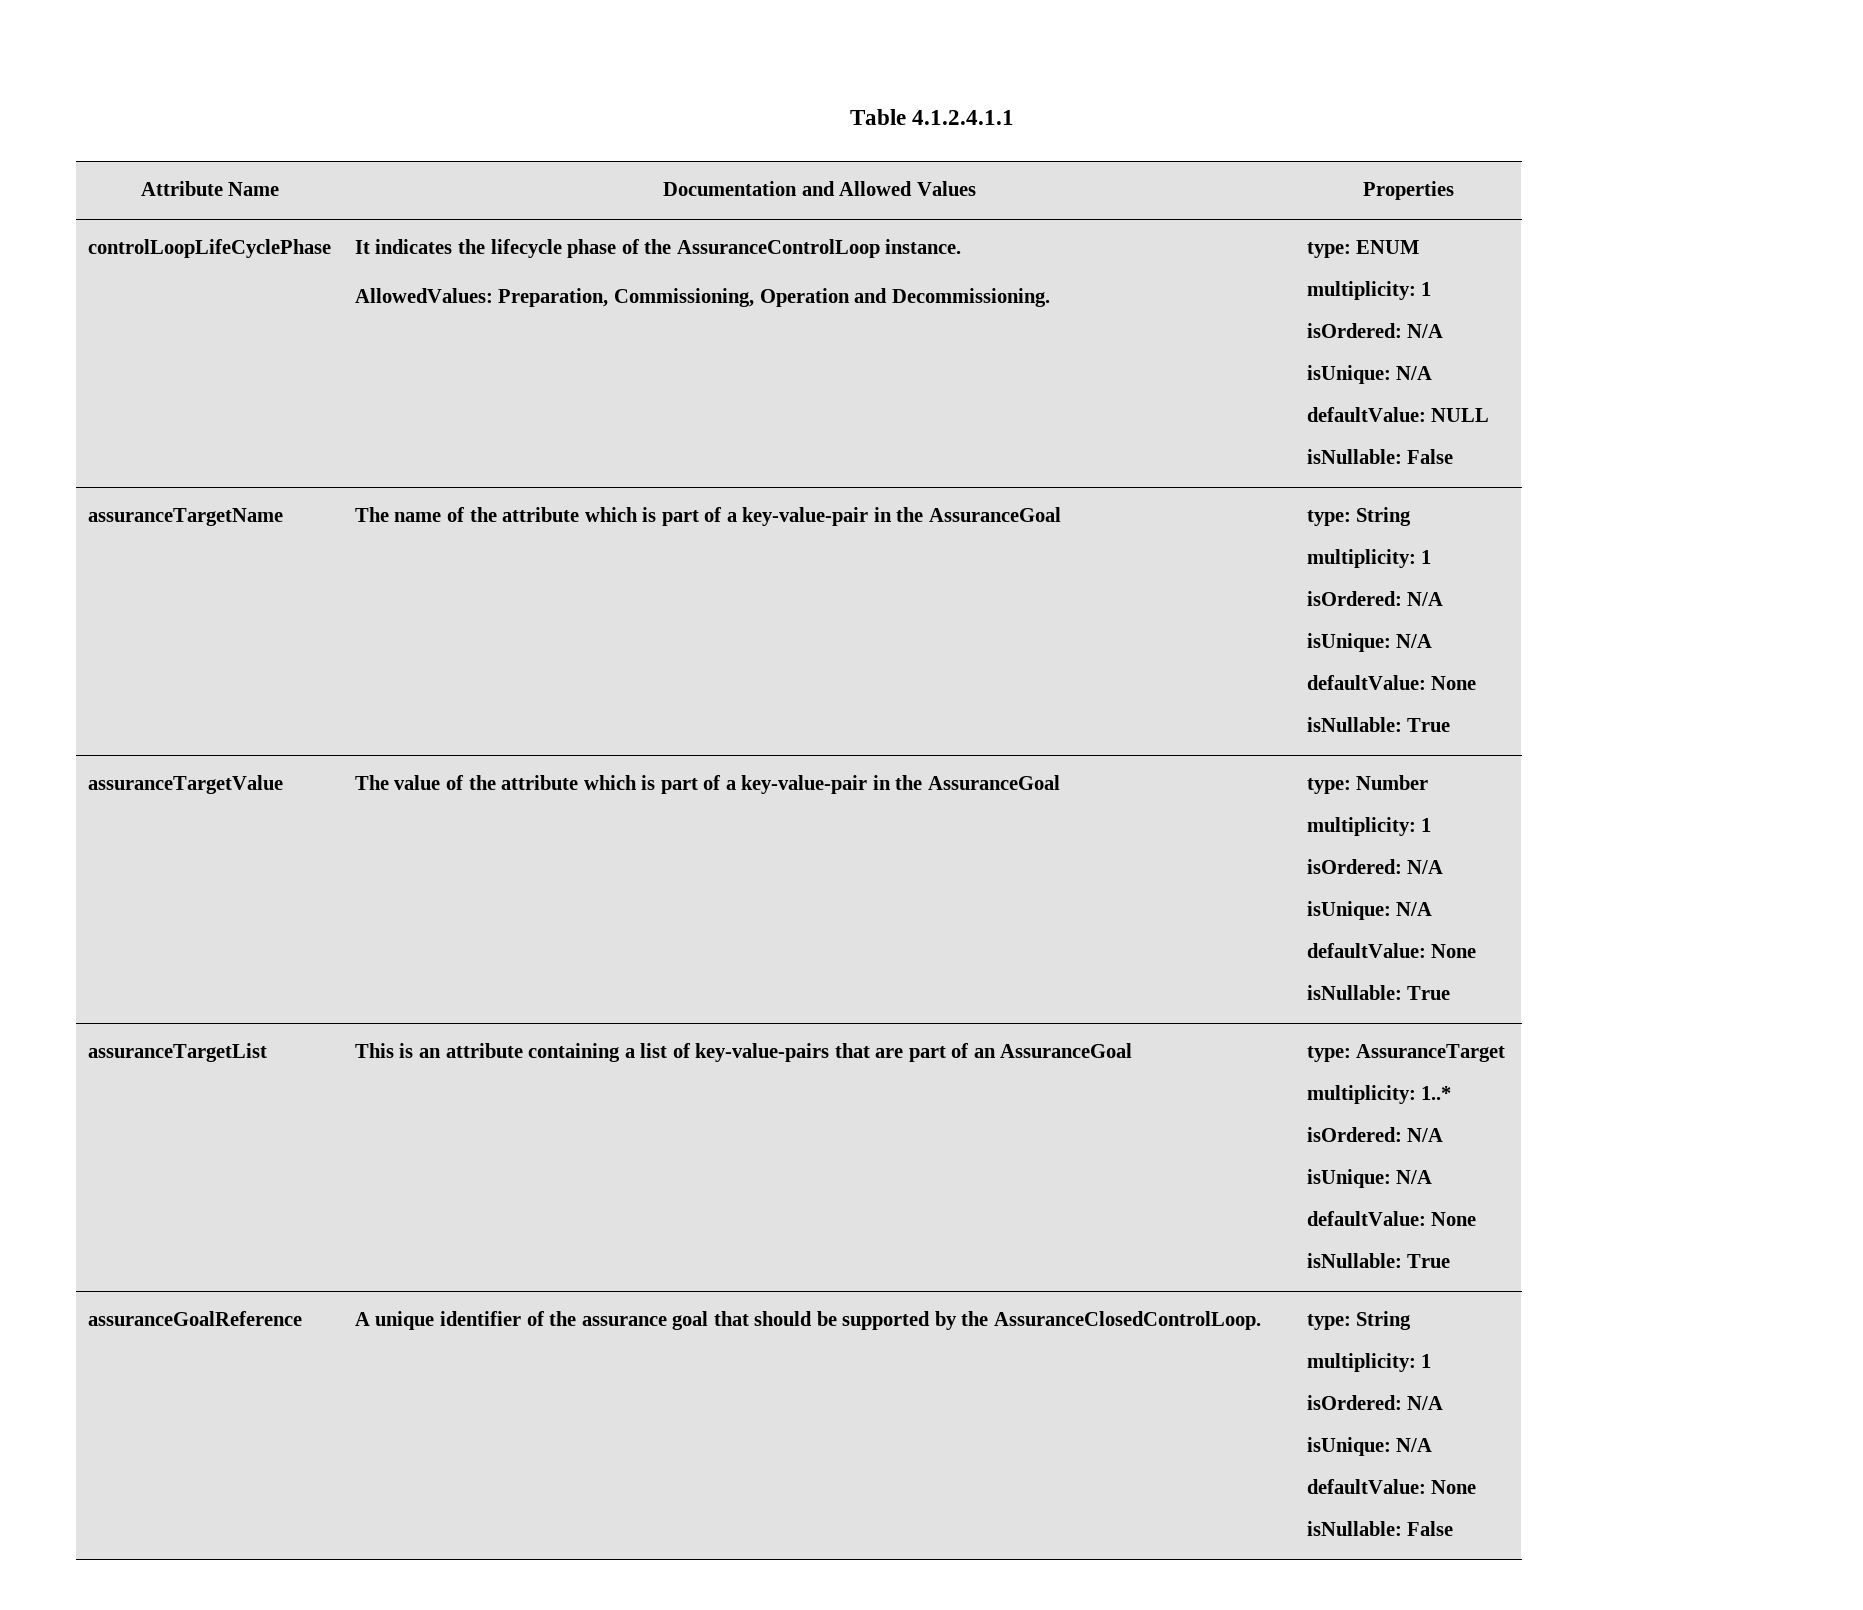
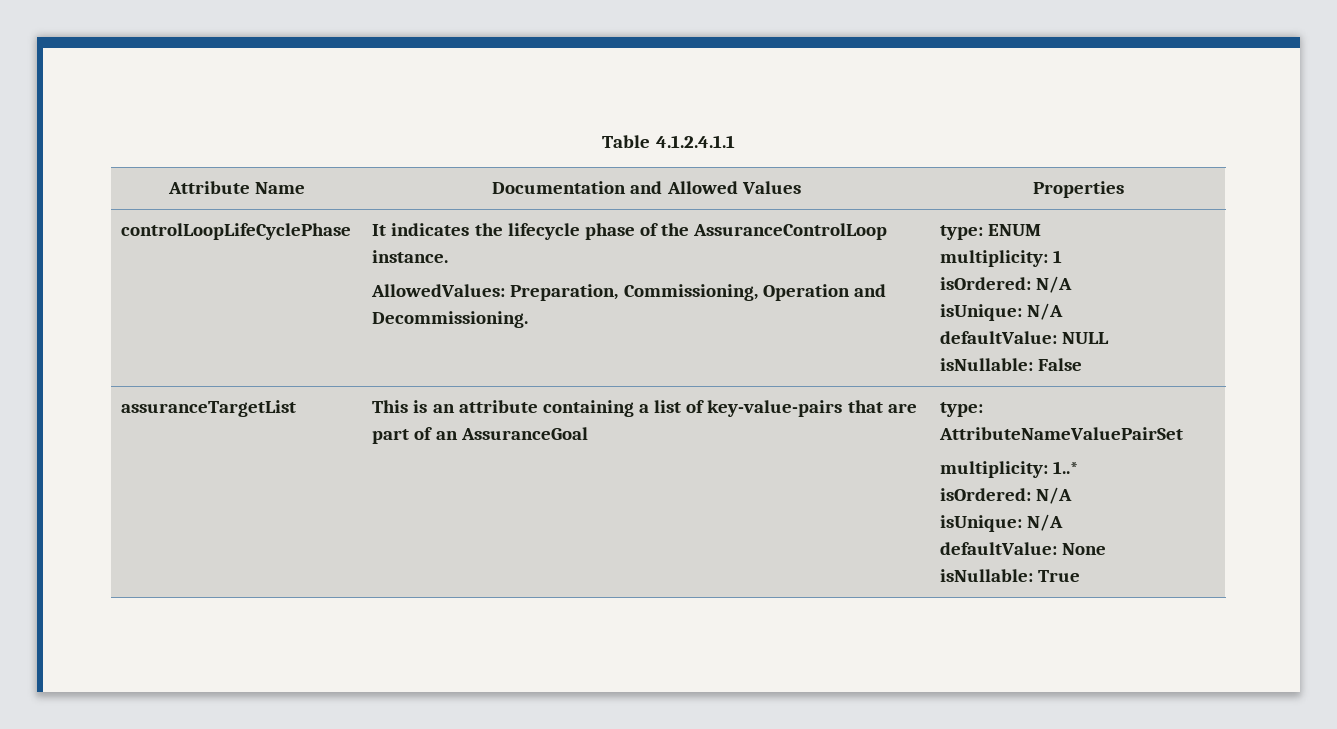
- assuranceTargetName | The name of the attribute which is part of a key-value-pair in the AssuranceGoal | type: String
- multiplicity: 1
- isOrdered: N/A
- isUnique: N/A
- defaultValue: None
- isNullable: True
- assuranceTargetValue | The value of the attribute which is part of a key-value-pair in the AssuranceGoal | type: Number
- multiplicity: 1
- isOrdered: N/A
- isUnique: N/A
- defaultValue: None
- isNullable: True
- assuranceTargetList | This is an attribute containing a list of key-value-pairs that are part of an AssuranceGoal | type: AssuranceTarget
+ assuranceTargetList | This is an attribute containing a list of key-value-pairs that are part of an AssuranceGoal | type: AttributeNameValuePairSet
- assuranceGoalReference | A unique identifier of the assurance goal that should be supported by the AssuranceClosedControlLoop. | type: String
- multiplicity: 1
- isOrdered: N/A
- isUnique: N/A
- defaultValue: None
- isNullable: False

